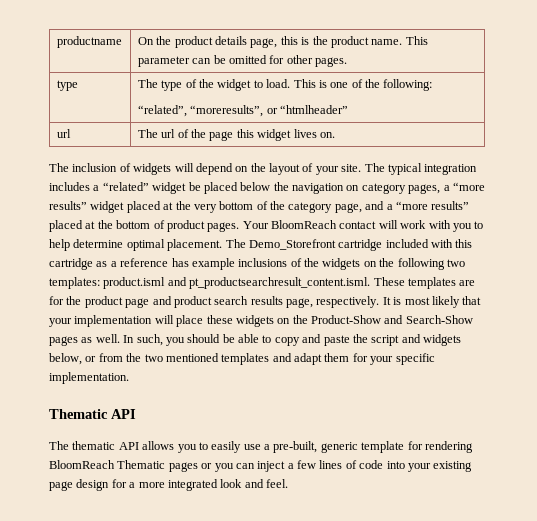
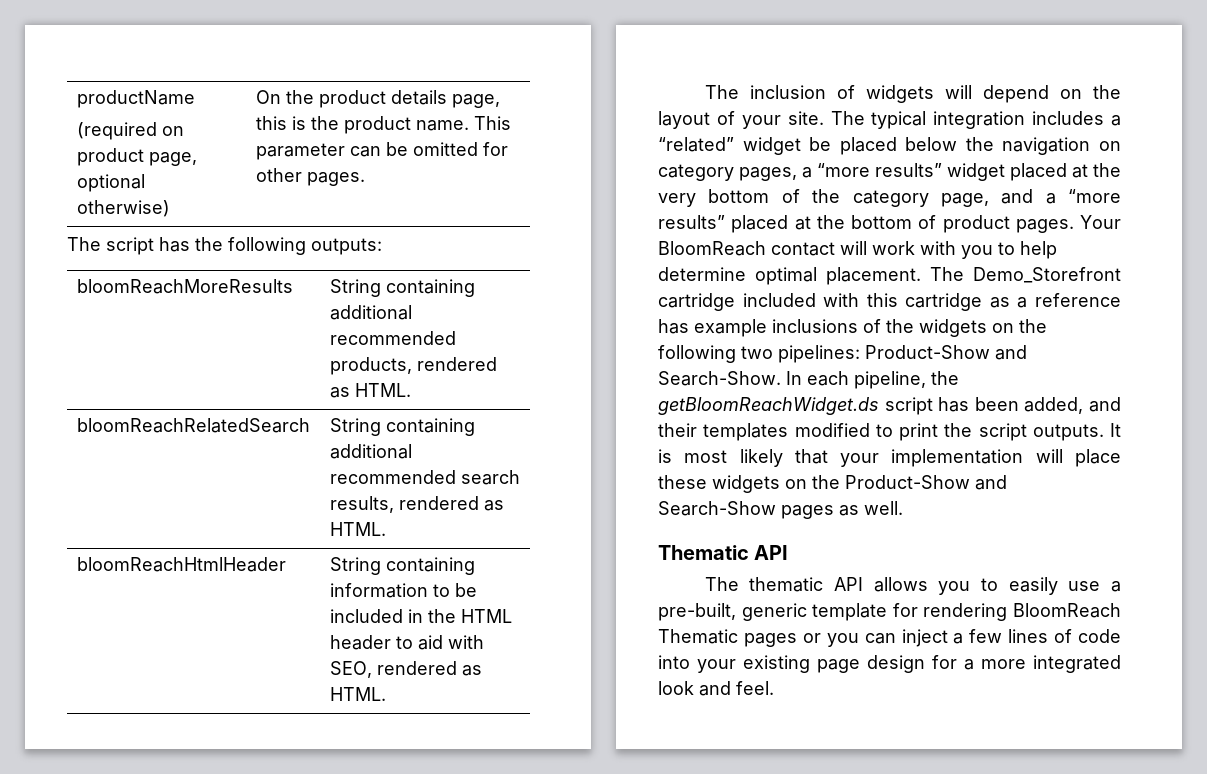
- productname | On the product details page, this is the product name. This parameter can be omitted for other pages.
+ productName
+ (required on product page, optional otherwise) | On the product details page, this is the product name. This parameter can be omitted for other pages.
- type | The type of the widget to load. This is one of the following:
- “related”, “moreresults”, or “htmlheader”
- url | The url of the page this widget lives on.
+ The script has the following outputs:
+ bloomReachMoreResults | String containing additional recommended products, rendered as HTML.
+ bloomReachRelatedSearch | String containing additional recommended search results, rendered as HTML.
+ bloomReachHtmlHeader | String containing information to be included in the HTML header to aid with SEO, rendered as HTML.
- The Demo_Storefront cartridge included with this cartridge as a reference has example inclusions of the widgets on the following two templates: product.isml and pt_productsearchresult_content.isml. These templates are for the product page and product search results page, respectively.
+ The Demo_Storefront cartridge included with this cartridge as a reference has example inclusions of the widgets on the following two pipelines: Product-Show and Search-Show. In each pipeline, the getBloomReachWidget.ds script has been added, and their templates modified to print the script outputs.
- In such, you should be able to copy and paste the script and widgets below, or from the two mentioned templates and adapt them for your specific implementation.

